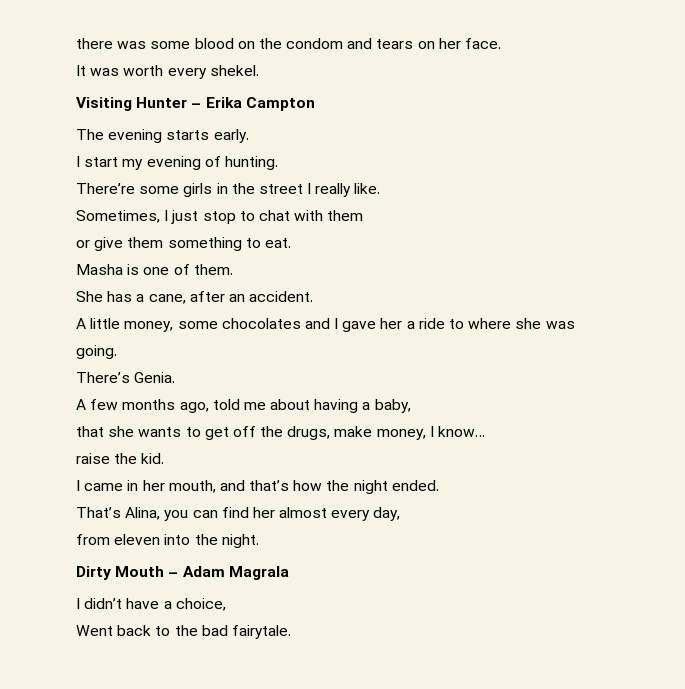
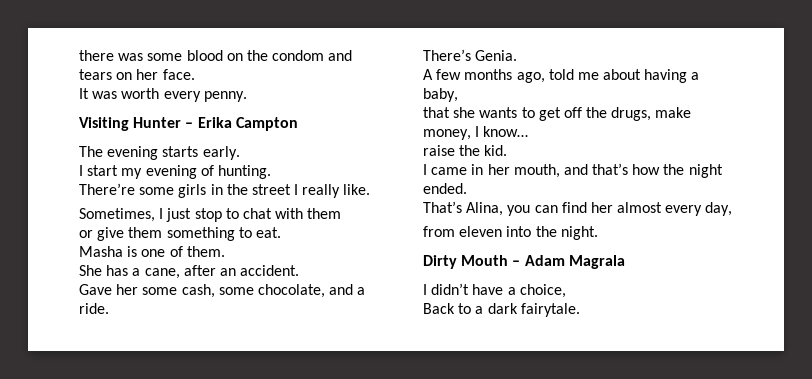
- It was worth every shekel.
+ It was worth every penny.
- A little money, some chocolates and I gave her a ride to where she was going.
+ Gave her some cash, some chocolate, and a ride.
- Went back to the bad fairytale.
+ Back to a dark fairytale.

